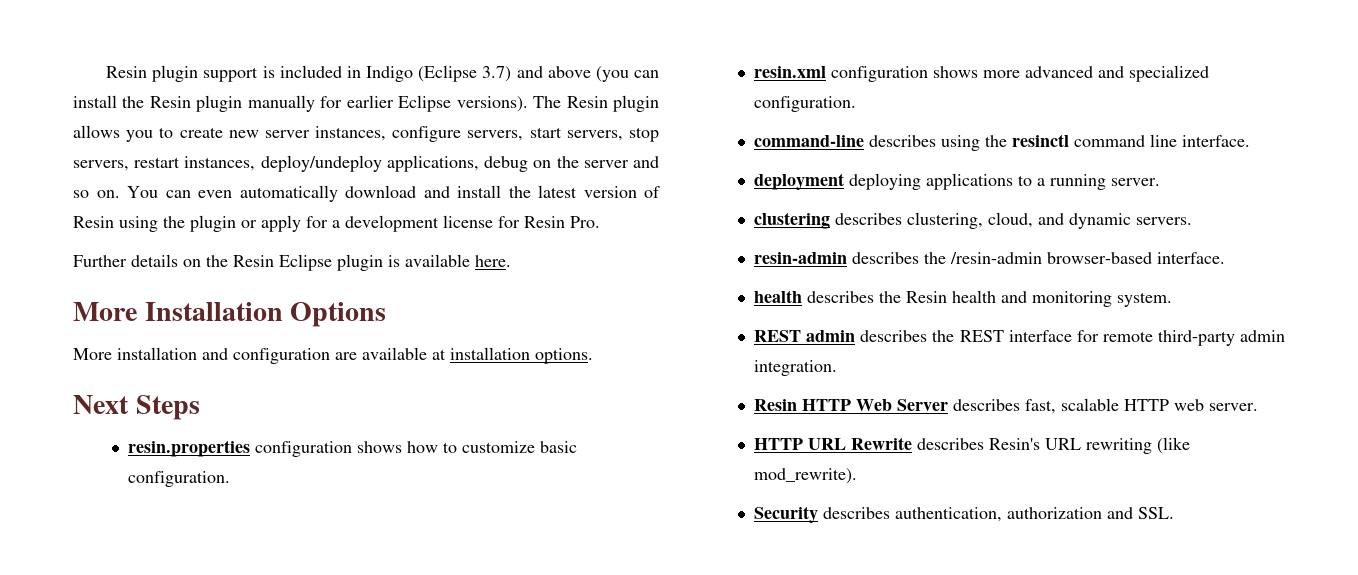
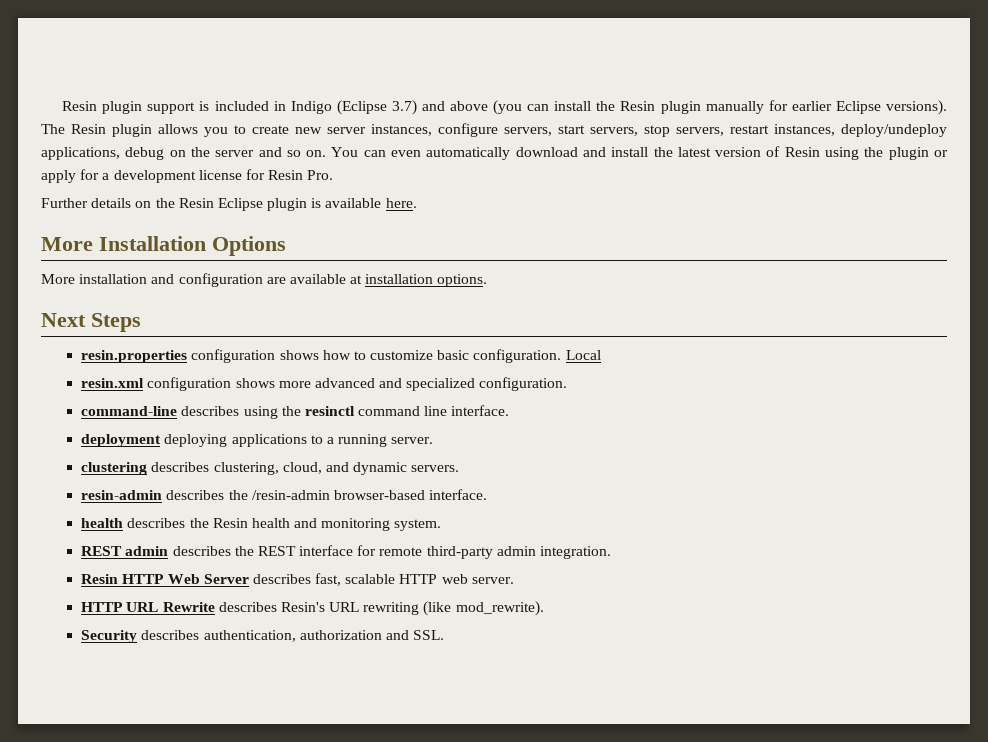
+ Local

